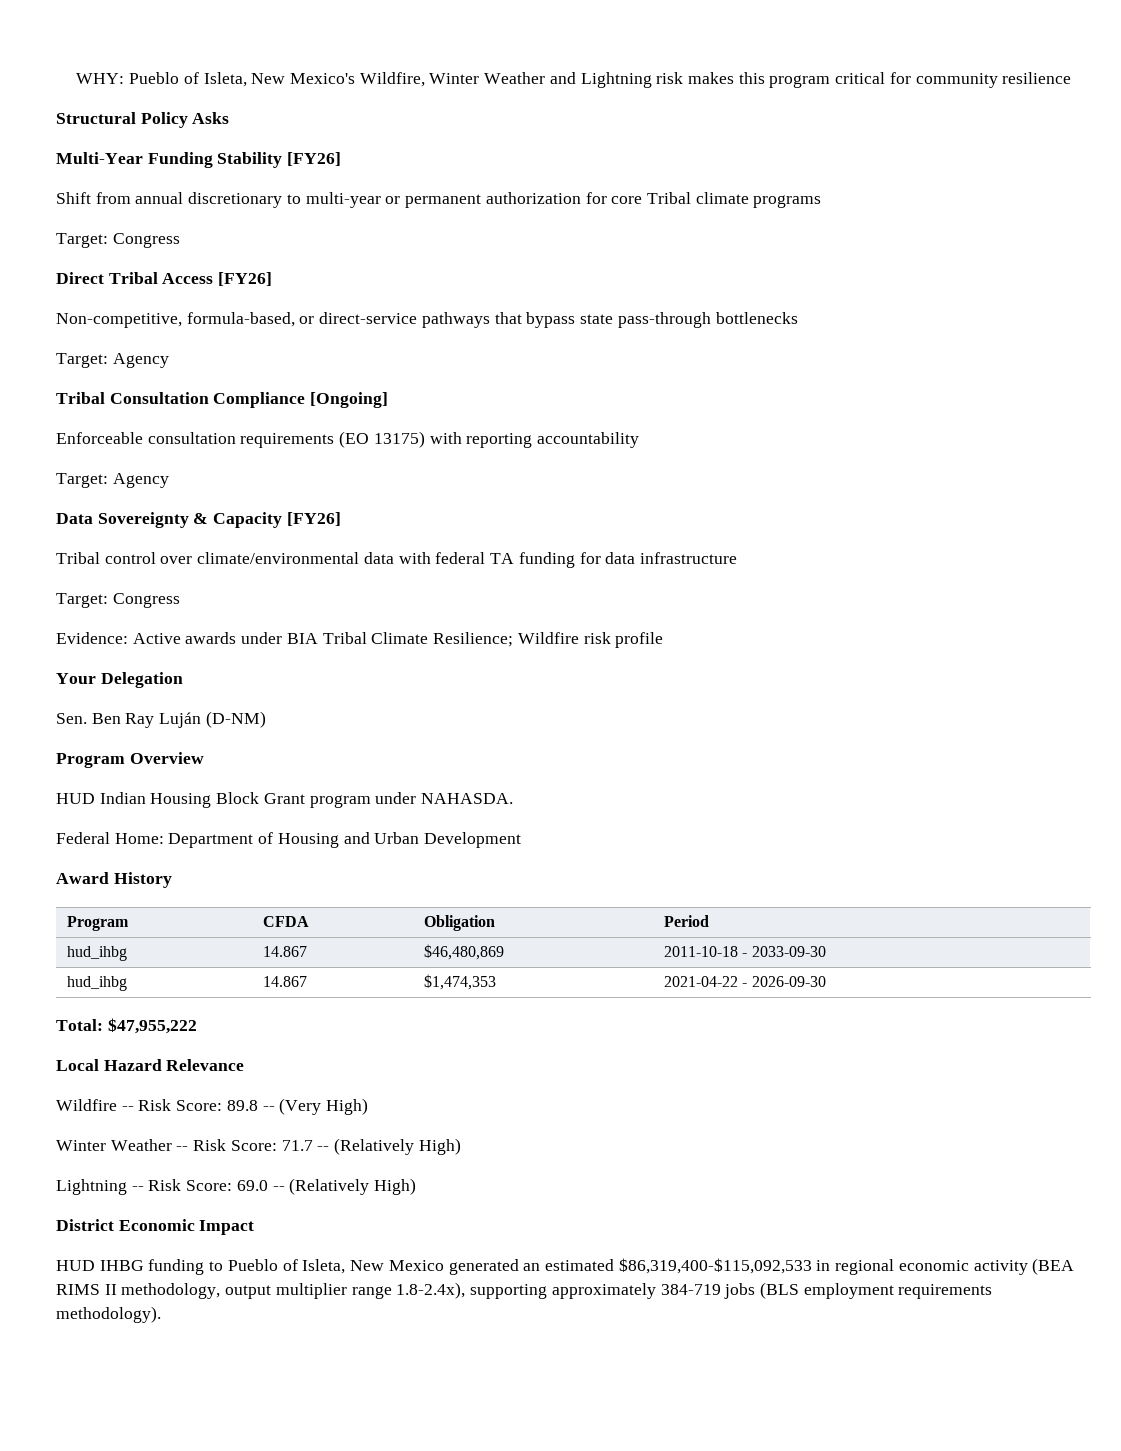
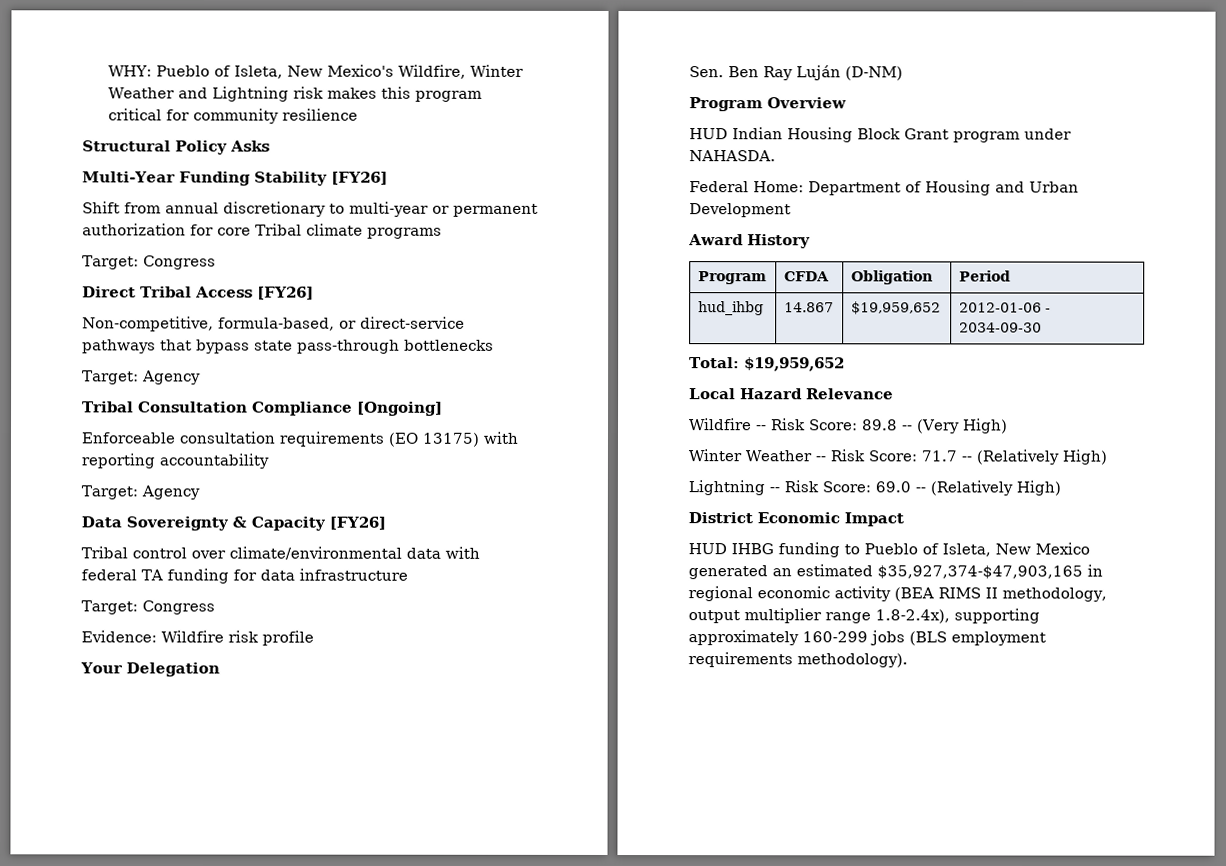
- Evidence: Active awards under BIA Tribal Climate Resilience; Wildfire risk profile
+ Evidence: Wildfire risk profile
- hud_ihbg | 14.867 | $46,480,869 | 2011-10-18 - 2033-09-30
- hud_ihbg | 14.867 | $1,474,353 | 2021-04-22 - 2026-09-30
+ hud_ihbg | 14.867 | $19,959,652 | 2012-01-06 - 2034-09-30
- Total: $47,955,222
+ Total: $19,959,652
- HUD IHBG funding to Pueblo of Isleta, New Mexico generated an estimated $86,319,400-$115,092,533 in regional economic activity (BEA RIMS II methodology, output multiplier range 1.8-2.4x), supporting approximately 384-719 jobs (BLS employment requirements methodology).
+ HUD IHBG funding to Pueblo of Isleta, New Mexico generated an estimated $35,927,374-$47,903,165 in regional economic activity (BEA RIMS II methodology, output multiplier range 1.8-2.4x), supporting approximately 160-299 jobs (BLS employment requirements methodology).

